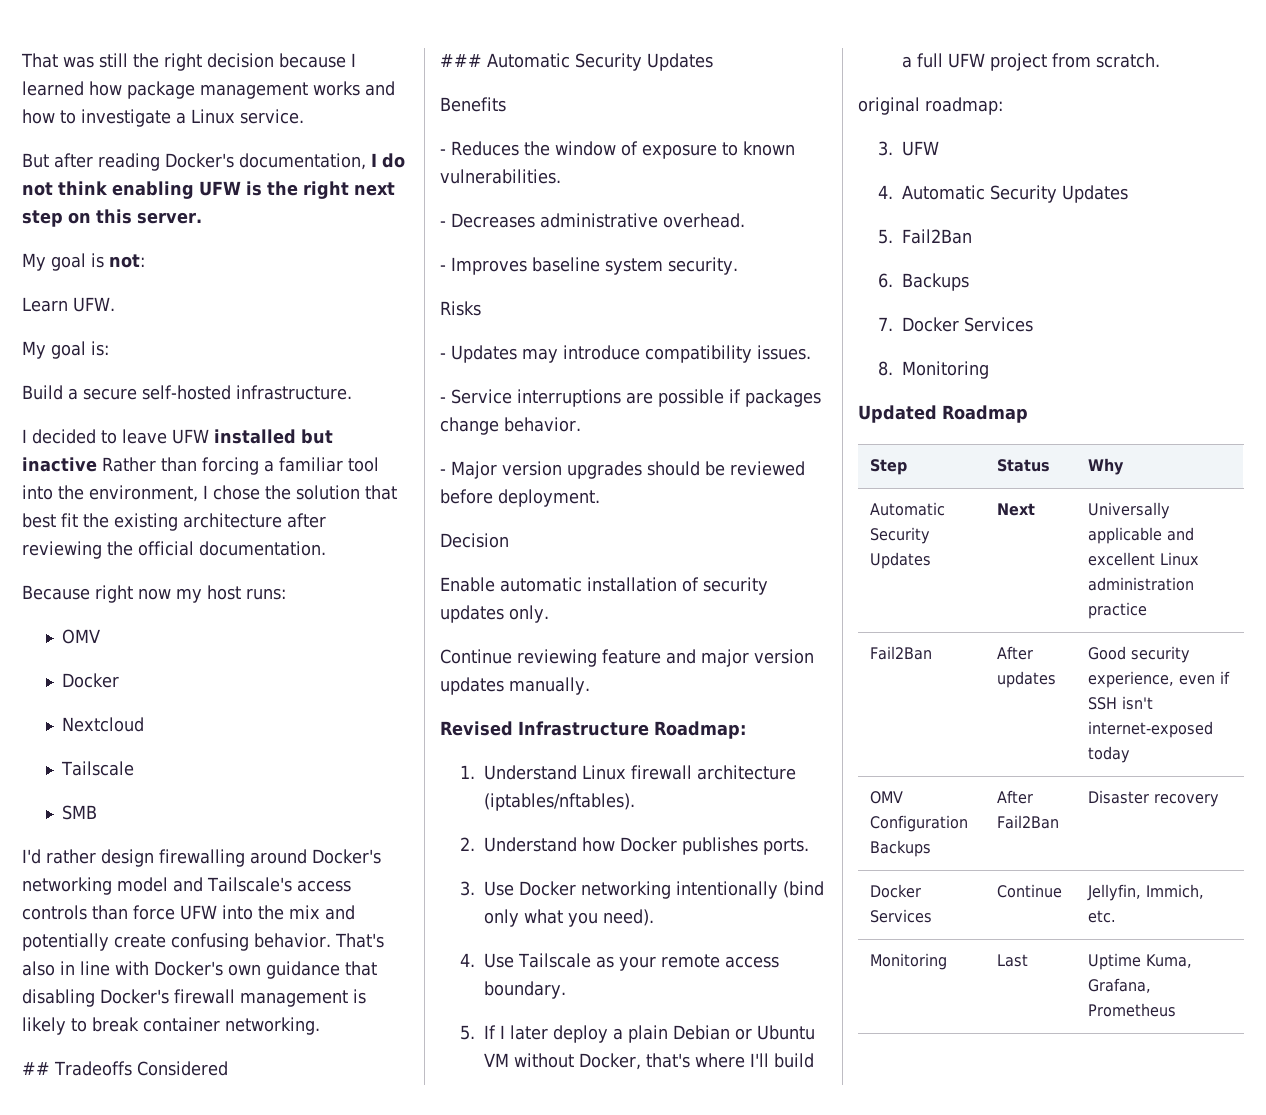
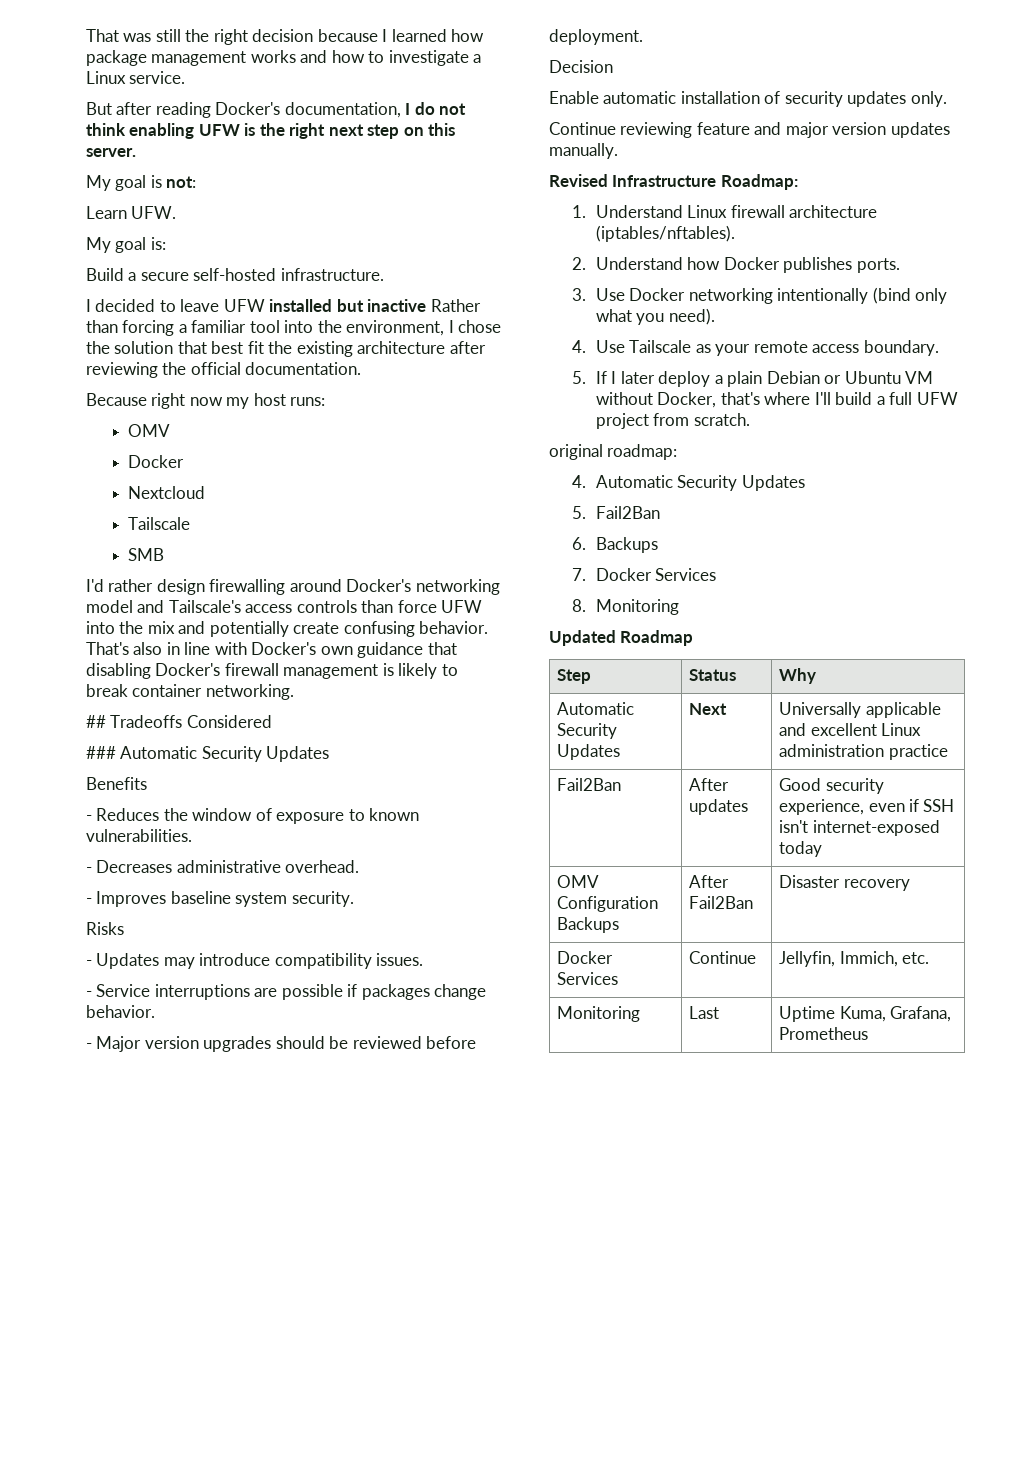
- 3. UFW

